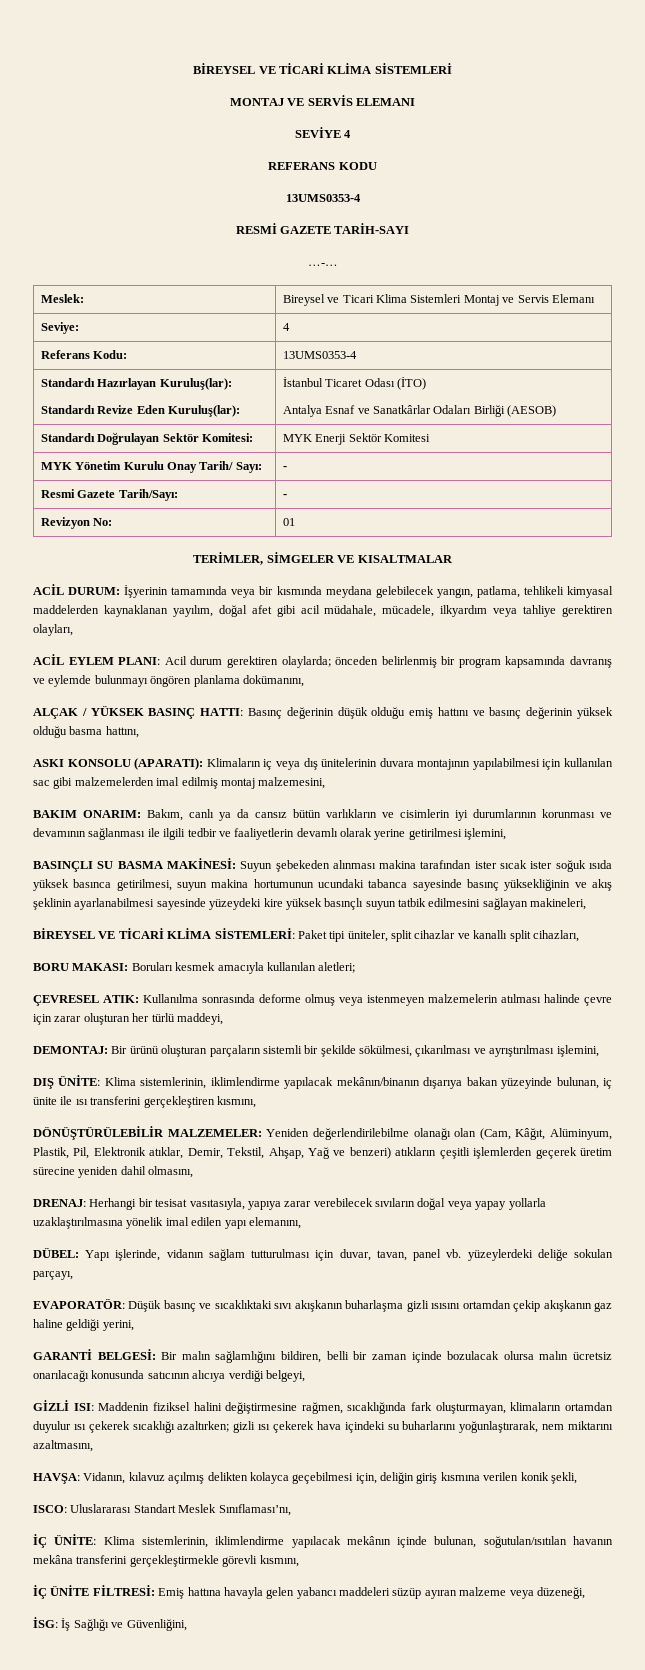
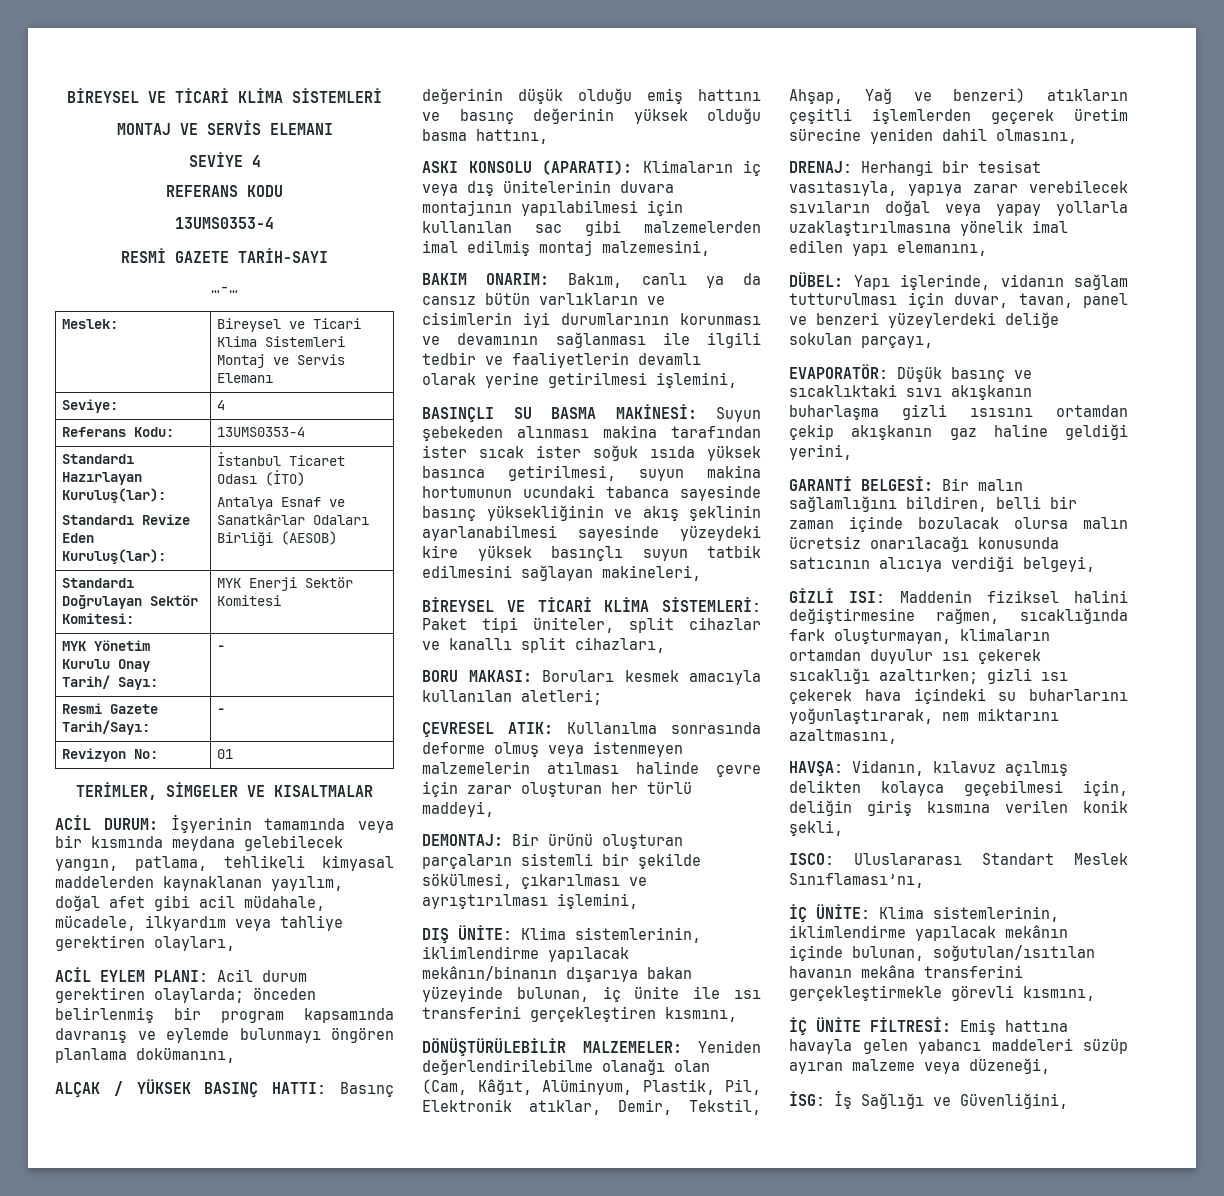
- DÜBEL: Yapı işlerinde, vidanın sağlam tutturulması için duvar, tavan, panel vb. yüzeylerdeki deliğe sokulan parçayı,
+ DÜBEL: Yapı işlerinde, vidanın sağlam tutturulması için duvar, tavan, panel ve benzeri yüzeylerdeki deliğe sokulan parçayı,

